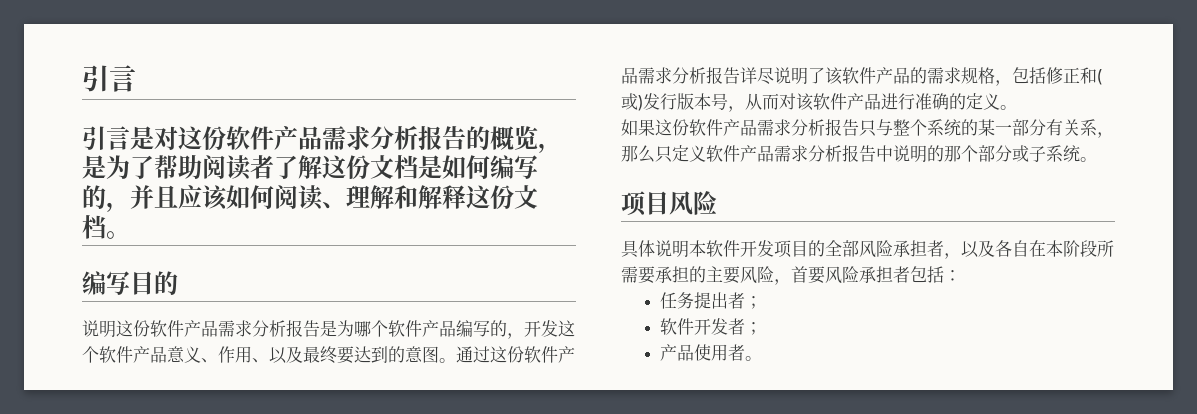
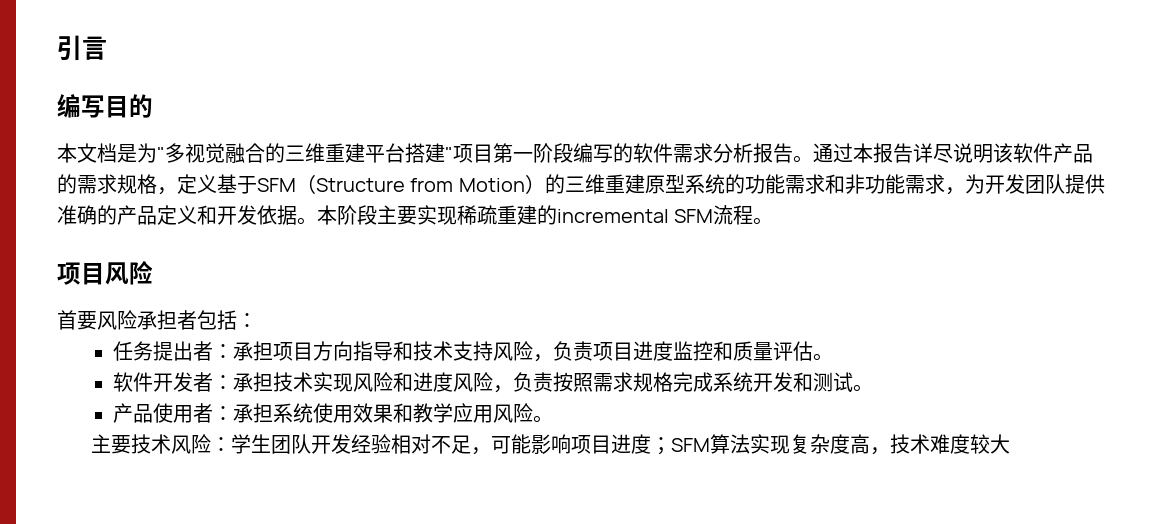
- 引言是对这份软件产品需求分析报告的概览，是为了帮助阅读者了解这份文档是如何编写的，并且应该如何阅读、理解和解释这份文档。
  编写目的
- 说明这份软件产品需求分析报告是为哪个软件产品编写的，开发这个软件产品意义、作用、以及最终要达到的意图。通过这份软件产品需求分析报告详尽说明了该软件产品的需求规格，包括修正和(或)发行版本号，从而对该软件产品进行准确的定义。
- 如果这份软件产品需求分析报告只与整个系统的某一部分有关系，那么只定义软件产品需求分析报告中说明的那个部分或子系统。
+ 本文档是为"多视觉融合的三维重建平台搭建"项目第一阶段编写的软件需求分析报告。通过本报告详尽说明该软件产品的需求规格，定义基于SFM（Structure from Motion）的三维重建原型系统的功能需求和非功能需求，为开发团队提供准确的产品定义和开发依据。本阶段主要实现稀疏重建的incremental SFM流程。
  项目风险
- 具体说明本软件开发项目的全部风险承担者，以及各自在本阶段所需要承担的主要风险，首要风险承担者包括：
+ 首要风险承担者包括：
- 任务提出者；
- 软件开发者；
- 产品使用者。
+ 任务提出者：承担项目方向指导和技术支持风险，负责项目进度监控和质量评估。
+ 软件开发者：承担技术实现风险和进度风险，负责按照需求规格完成系统开发和测试。
+ 产品使用者：承担系统使用效果和教学应用风险。
+ 主要技术风险：学生团队开发经验相对不足，可能影响项目进度；SFM算法实现复杂度高，技术难度较大

